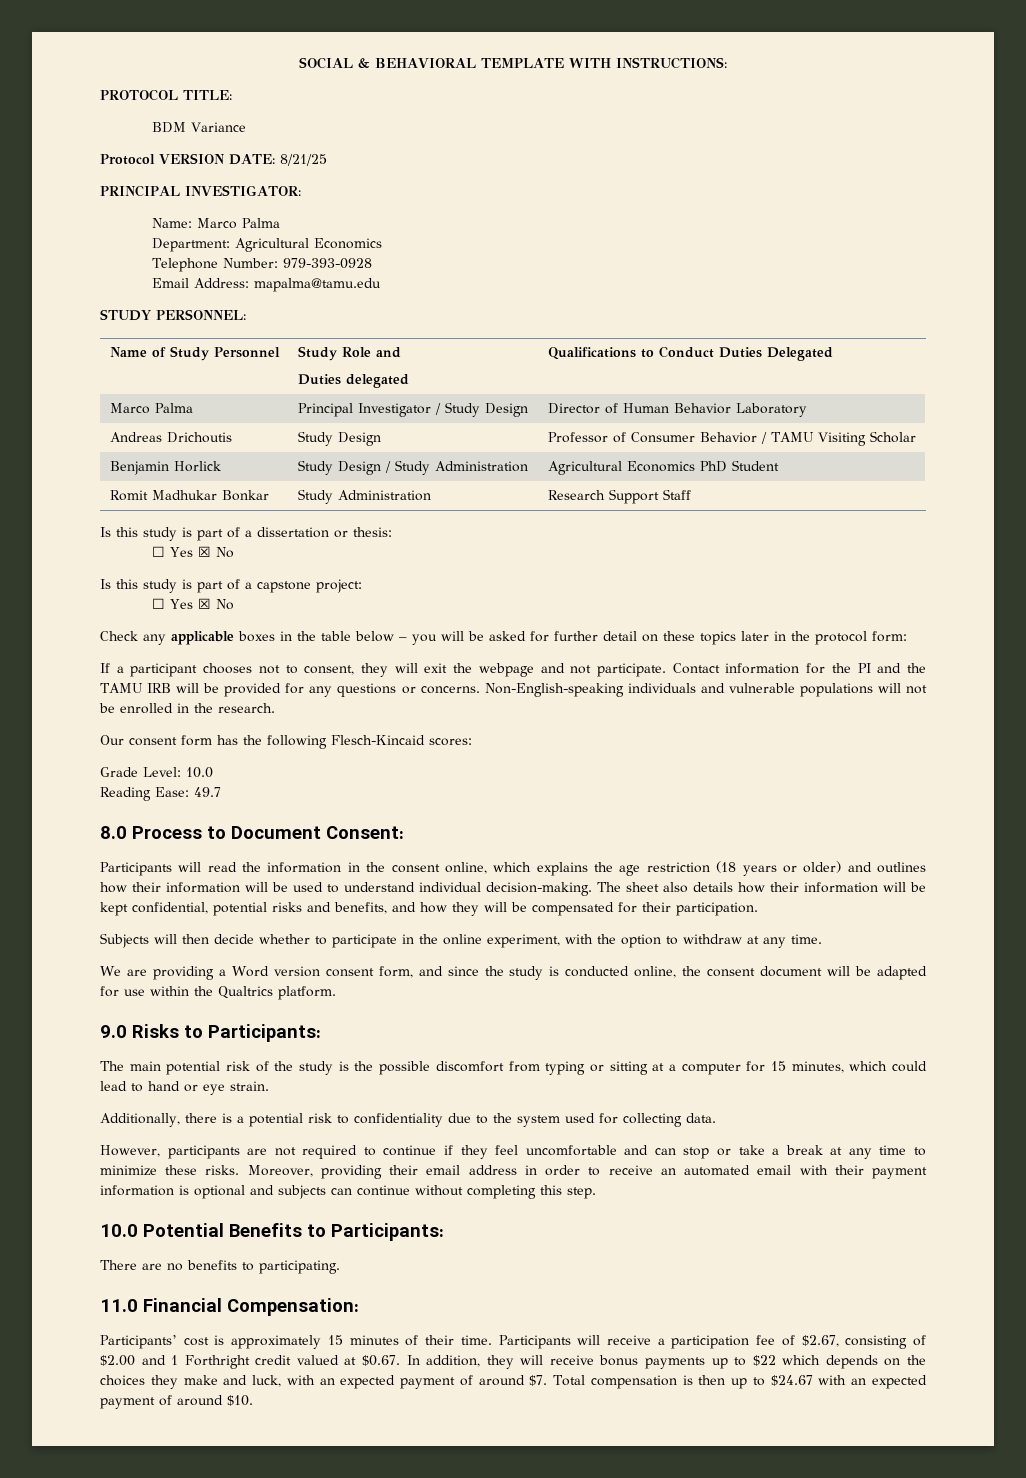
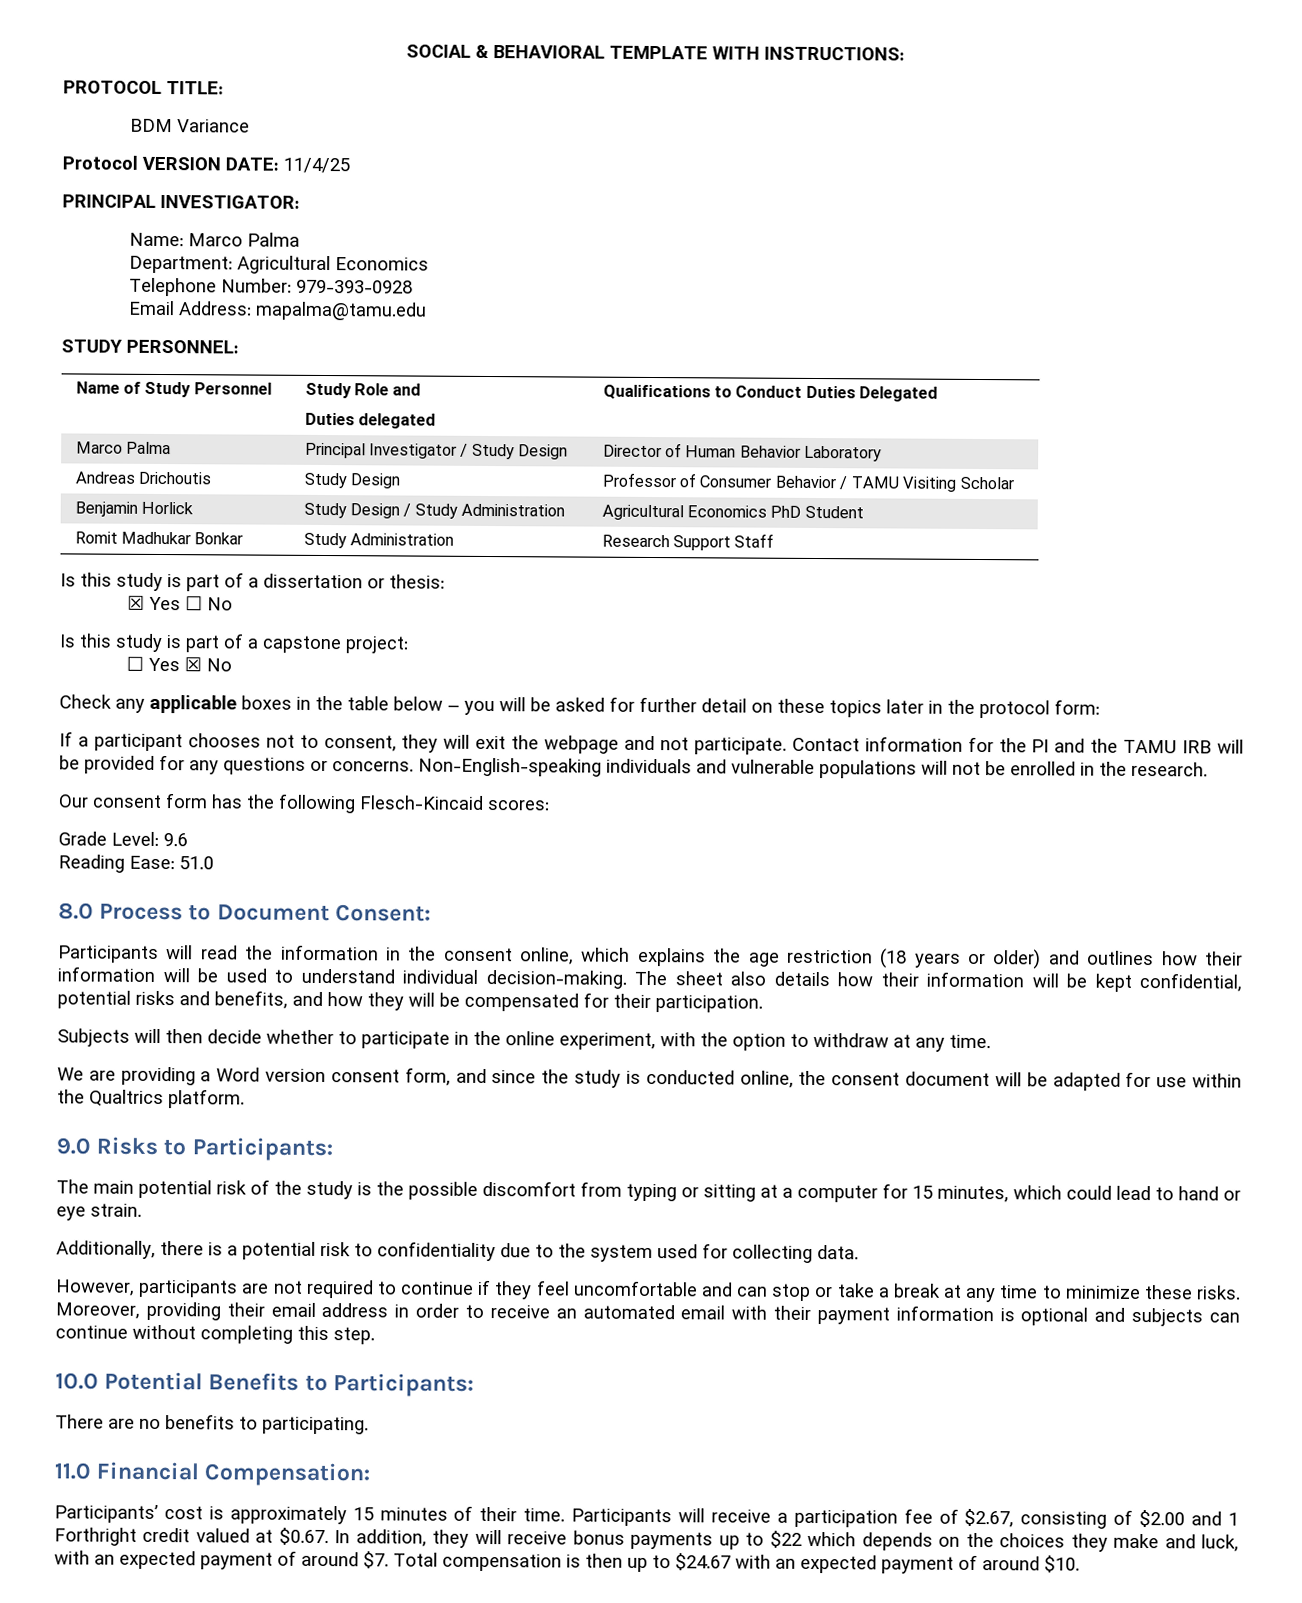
- Protocol VERSION DATE: 8/21/25
+ Protocol VERSION DATE: 11/4/25
  Is this study is part of a dissertation or thesis:
- ☐ Yes ☒ No
+ ☒ Yes ☐ No
- Grade Level: 10.0
+ Grade Level: 9.6
- Reading Ease: 49.7
+ Reading Ease: 51.0

